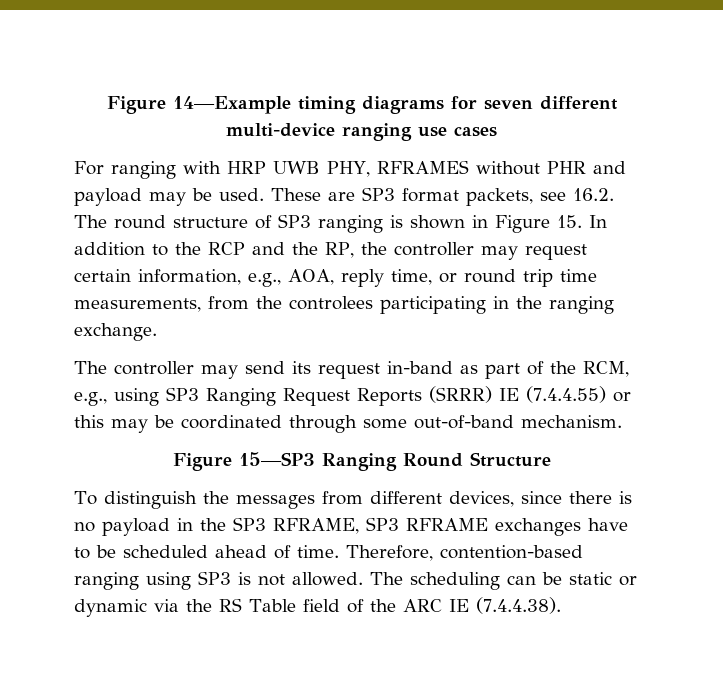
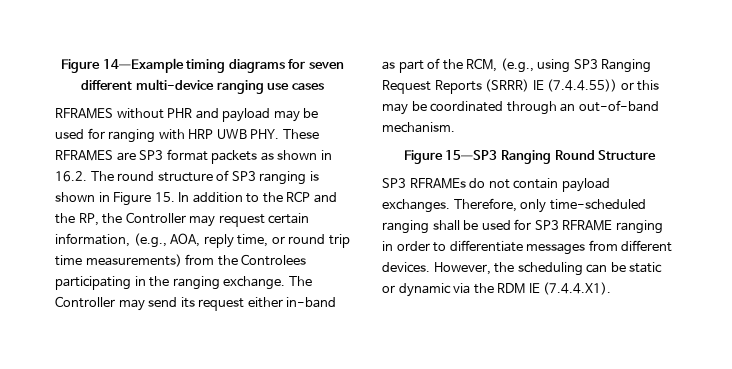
- For ranging with HRP UWB PHY, RFRAMES without PHR and payload may be used. These are SP3 format packets, see 16.2. The round structure of SP3 ranging is shown in Figure 15. In addition to the RCP and the RP, the controller may request certain information, e.g., AOA, reply time, or round trip time measurements, from the controlees participating in the ranging exchange.
- The controller may send its request in-band as part of the RCM, e.g., using SP3 Ranging Request Reports (SRRR) IE (7.4.4.55) or this may be coordinated through some out-of-band mechanism.
+ RFRAMES without PHR and payload may be used for ranging with HRP UWB PHY. These RFRAMES are SP3 format packets as shown in 16.2. The round structure of SP3 ranging is shown in Figure 15. In addition to the RCP and the RP, the Controller may request certain information, (e.g., AOA, reply time, or round trip time measurements) from the Controlees participating in the ranging exchange. The Controller may send its request either in-band as part of the RCM, (e.g., using SP3 Ranging Request Reports (SRRR) IE (7.4.4.55)) or this may be coordinated through an out-of-band mechanism.
- To distinguish the messages from different devices, since there is no payload in the SP3 RFRAME, SP3 RFRAME exchanges have to be scheduled ahead of time. Therefore, contention-based ranging using SP3 is not allowed. The scheduling can be static or dynamic via the RS Table field of the ARC IE (7.4.4.38).
+ SP3 RFRAMEs do not contain payload exchanges. Therefore, only time-scheduled ranging shall be used for SP3 RFRAME ranging in order to differentiate messages from different devices. However, the scheduling can be static or dynamic via the RDM IE (7.4.4.X1).

